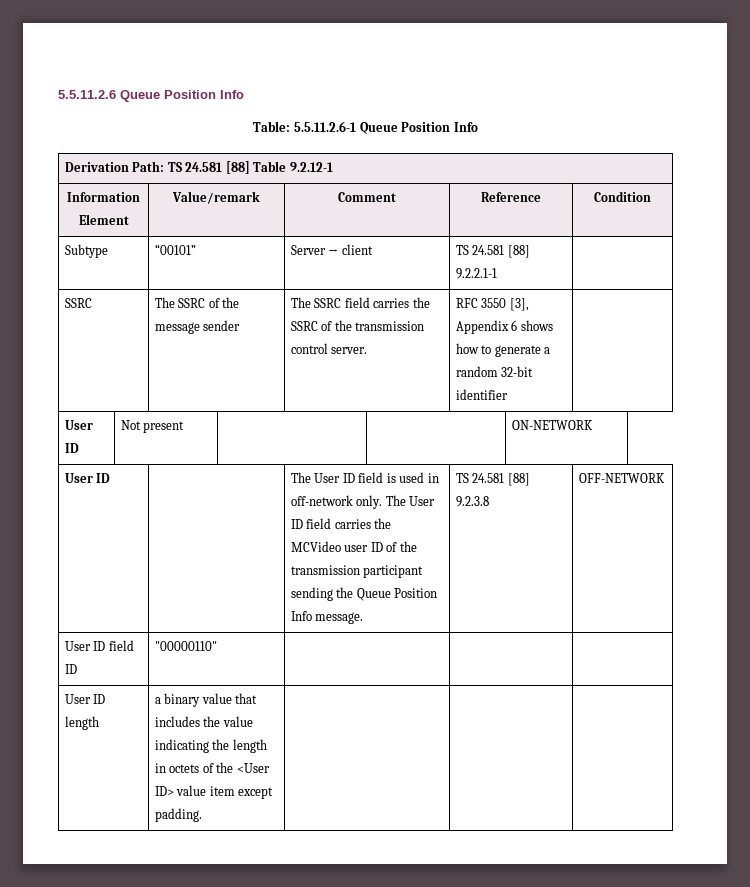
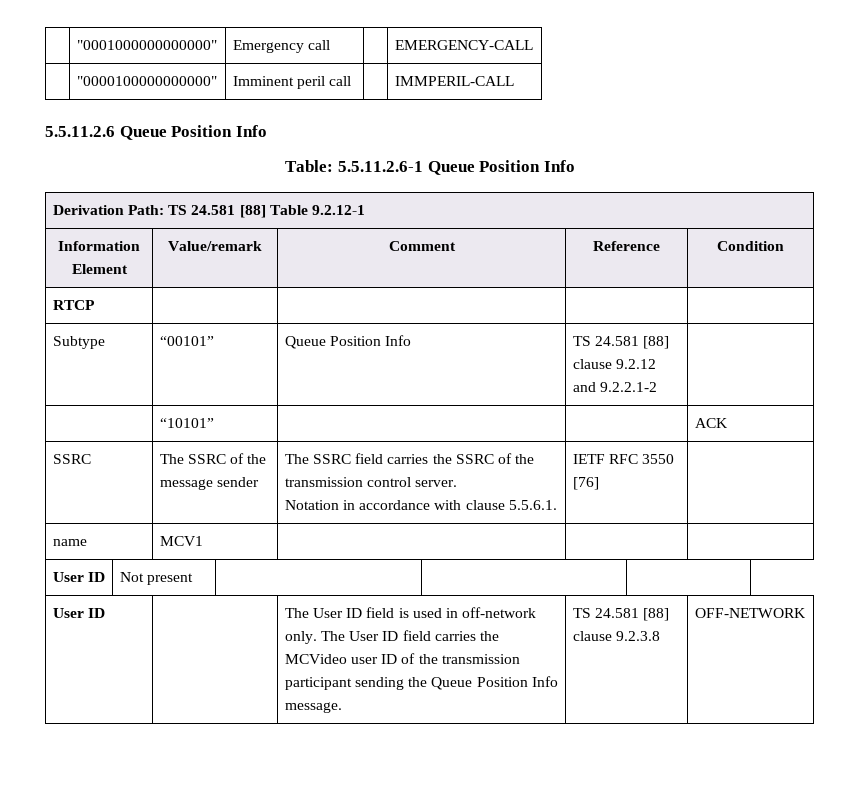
+ | "0001000000000000" | Emergency call | | EMERGENCY-CALL
+ | "0000100000000000" | Imminent peril call | | IMMPERIL-CALL
+ RTCP | | | |
- Subtype | “00101” | Server → client | TS 24.581 [88] 9.2.2.1-1 |
+ Subtype | “00101” | Queue Position Info | TS 24.581 [88] clause 9.2.12 and 9.2.2.1-2 |
+ | “10101” | | | ACK
- SSRC | The SSRC of the message sender | The SSRC field carries the SSRC of the transmission control server. | RFC 3550 [3], Appendix 6 shows how to generate a random 32-bit identifier |
+ SSRC | The SSRC of the message sender | The SSRC field carries the SSRC of the transmission control server.
+ Notation in accordance with clause 5.5.6.1. | IETF RFC 3550 [76] |
+ name | MCV1 | | |
- User ID | Not present | | | ON-NETWORK
+ User ID | Not present | | |
- User ID | | The User ID field is used in off-network only. The User ID field carries the MCVideo user ID of the transmission participant sending the Queue Position Info message. | TS 24.581 [88] 9.2.3.8 | OFF-NETWORK
+ User ID | | The User ID field is used in off-network only. The User ID field carries the MCVideo user ID of the transmission participant sending the Queue Position Info message. | TS 24.581 [88] clause 9.2.3.8 | OFF-NETWORK
- User ID field ID | "00000110" | | |
- User ID length | a binary value that includes the value indicating the length in octets of the <User ID> value item except padding. | | |

